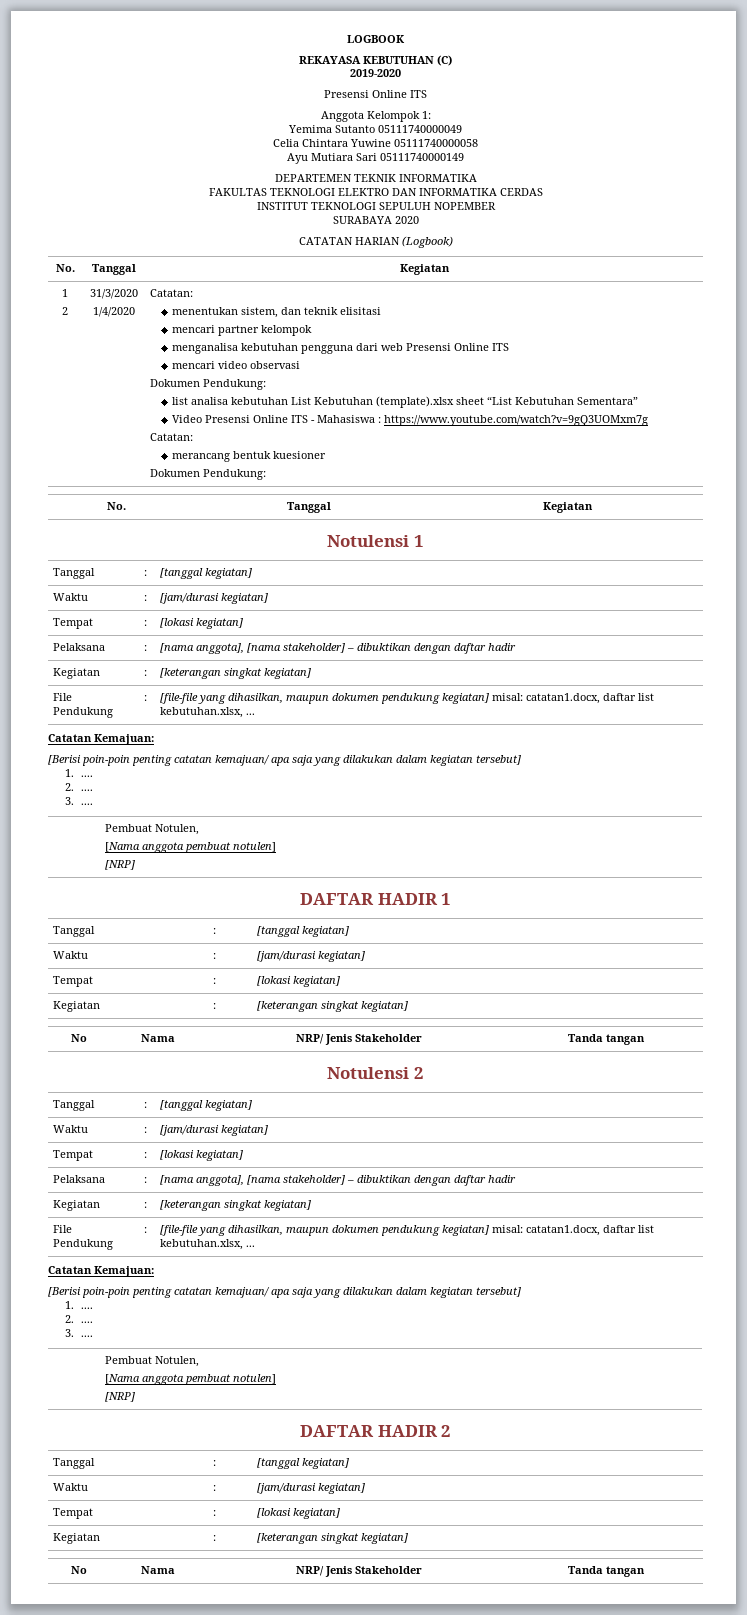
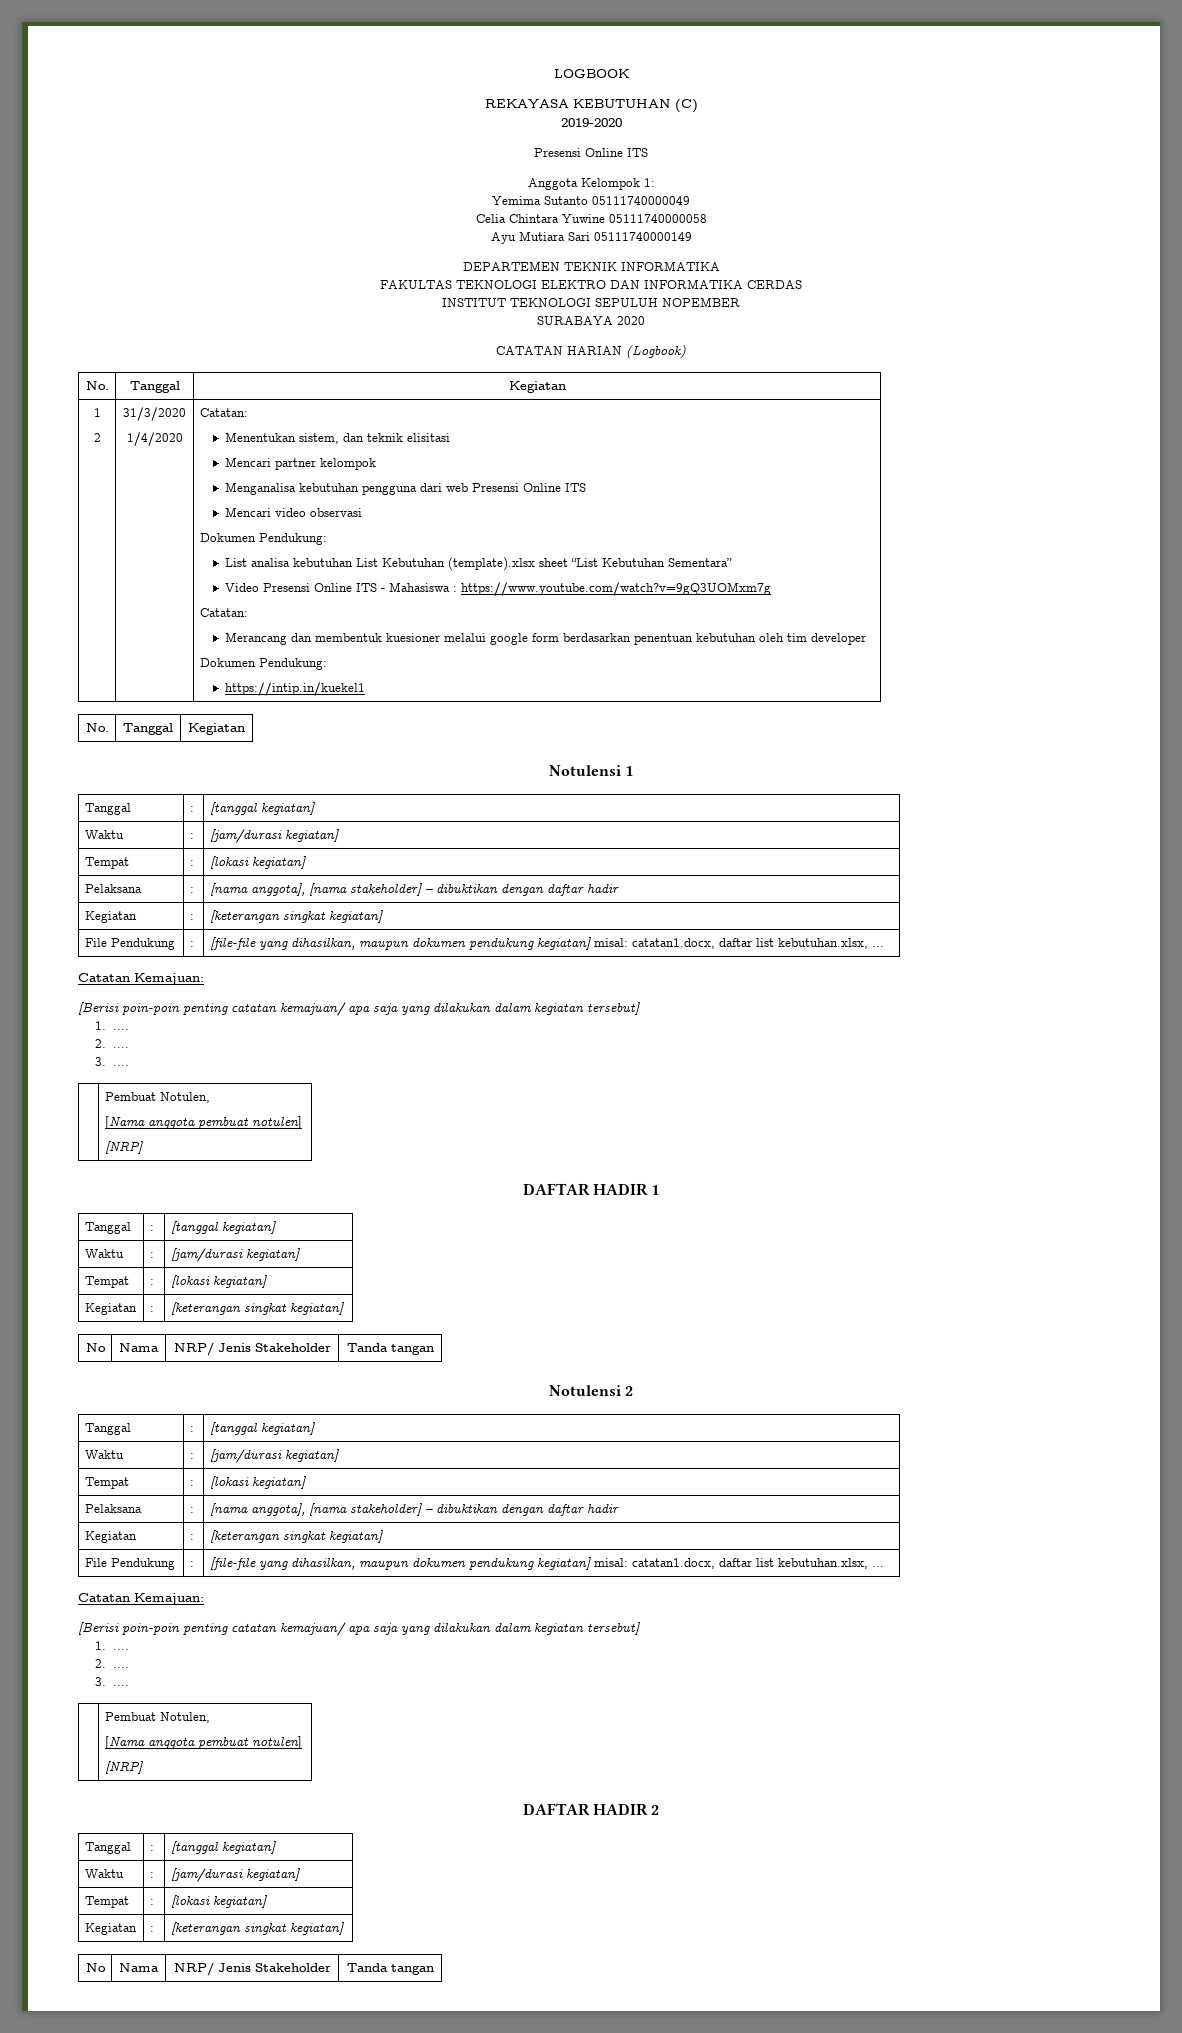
- menentukan sistem, dan teknik elisitasi
+ Menentukan sistem, dan teknik elisitasi
- mencari partner kelompok
+ Mencari partner kelompok
- menganalisa kebutuhan pengguna dari web Presensi Online ITS
+ Menganalisa kebutuhan pengguna dari web Presensi Online ITS
- mencari video observasi
+ Mencari video observasi
- list analisa kebutuhan List Kebutuhan (template).xlsx sheet “List Kebutuhan Sementara”
+ List analisa kebutuhan List Kebutuhan (template).xlsx sheet “List Kebutuhan Sementara”
- merancang bentuk kuesioner
+ Merancang dan membentuk kuesioner melalui google form berdasarkan penentuan kebutuhan oleh tim developer
  Dokumen Pendukung:
+ https://intip.in/kuekel1

